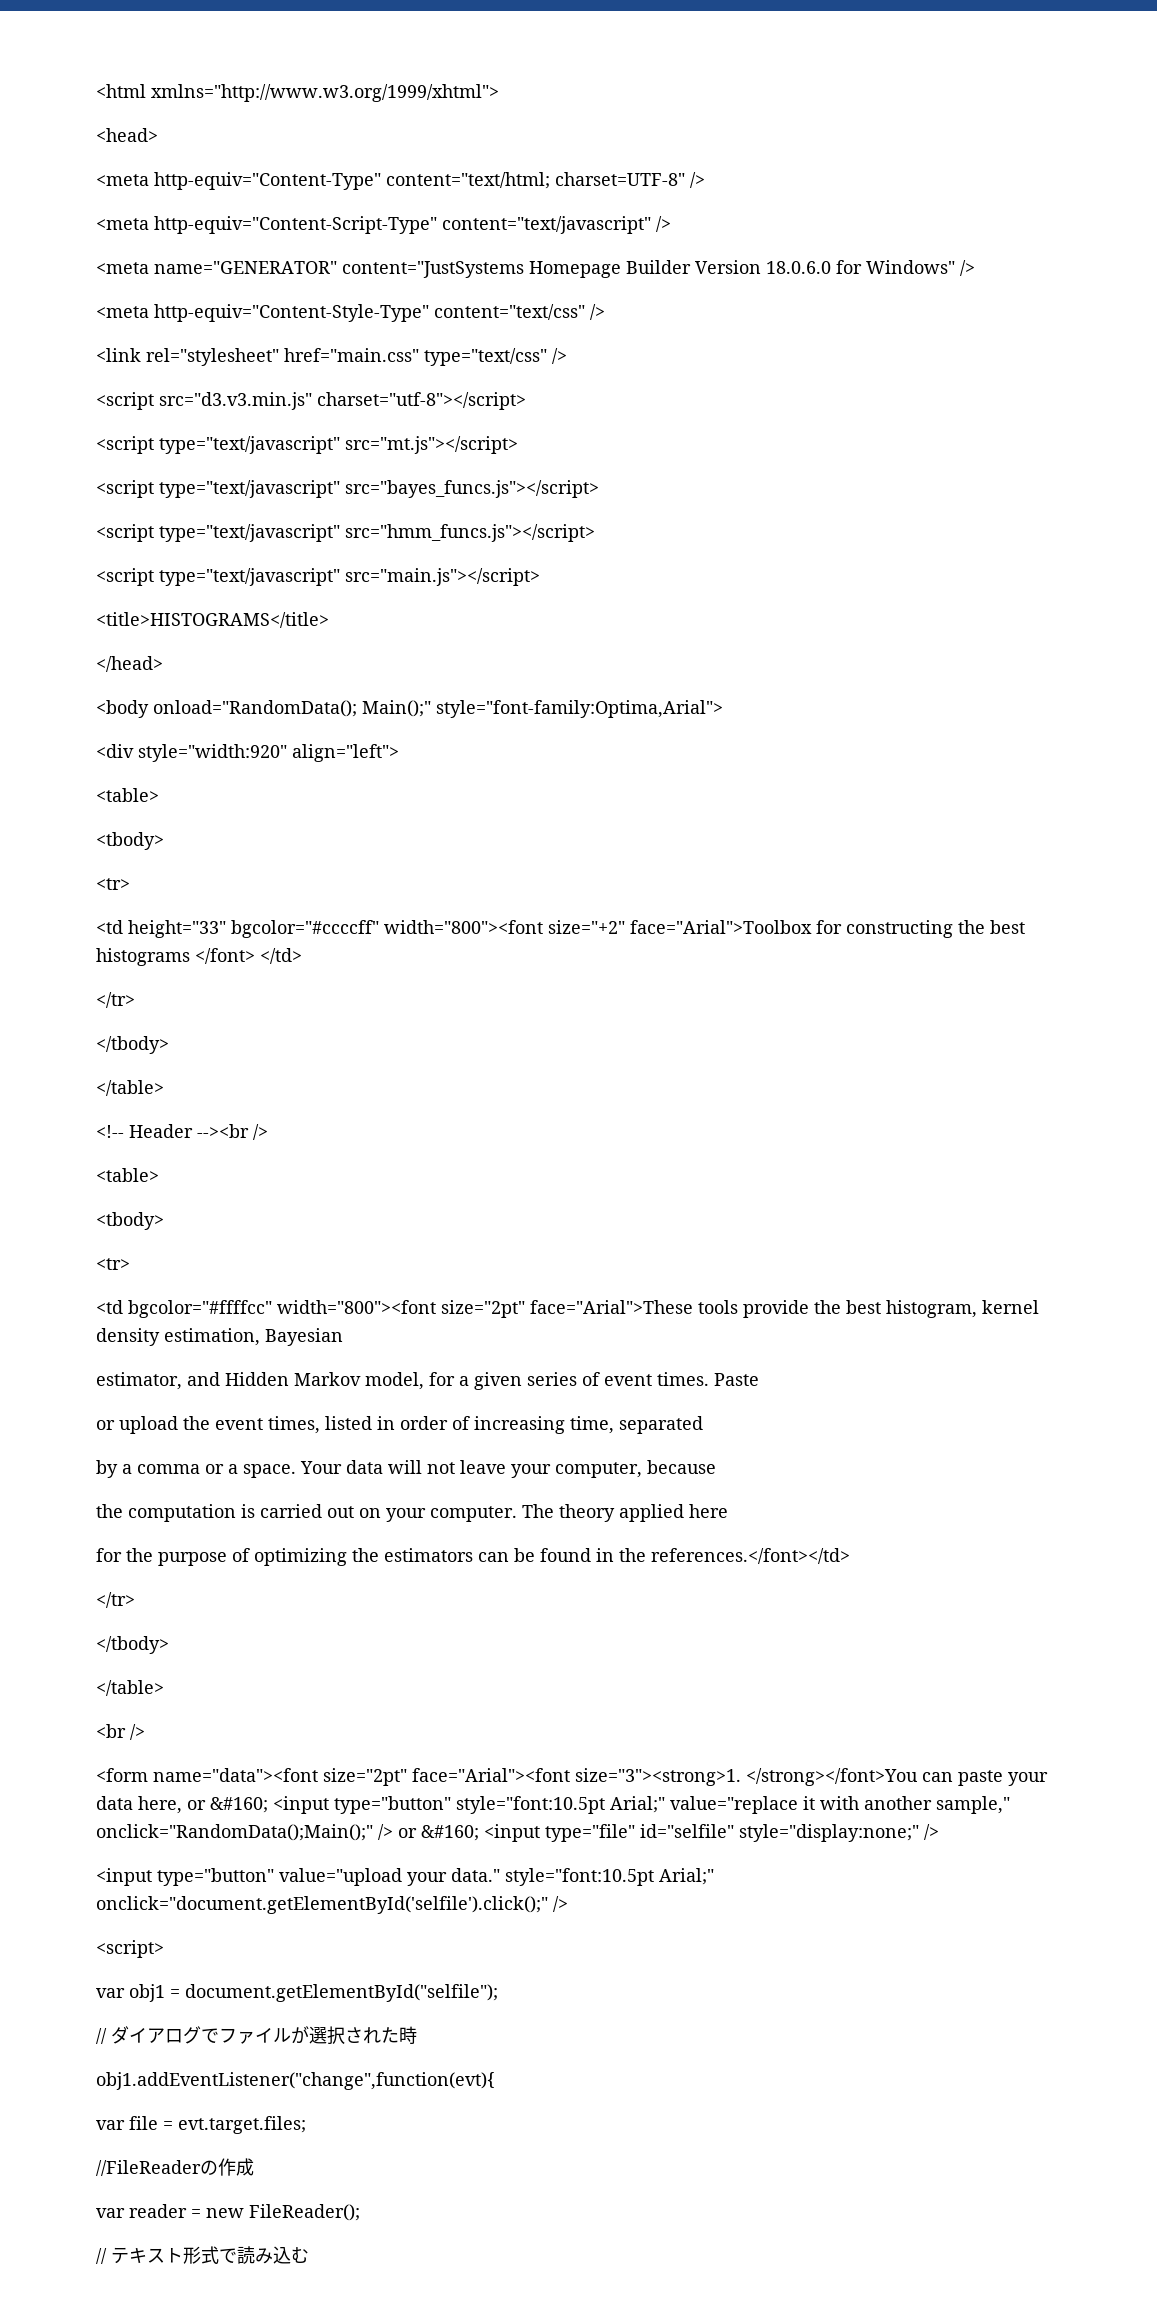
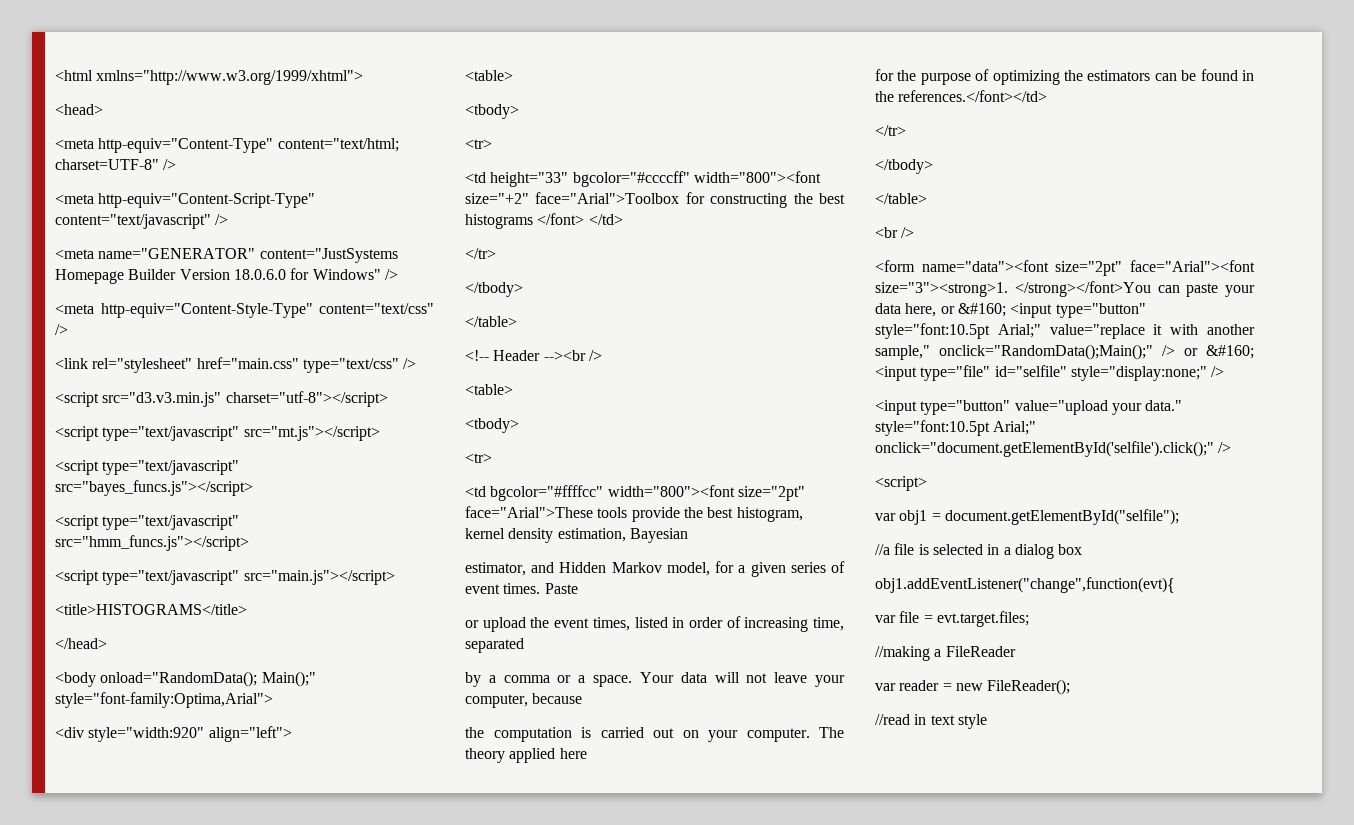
- // ダイアログでファイルが選択された時
+ //a file is selected in a dialog box
- //FileReaderの作成
+ //making a FileReader
- // テキスト形式で読み込む
+ //read in text style

